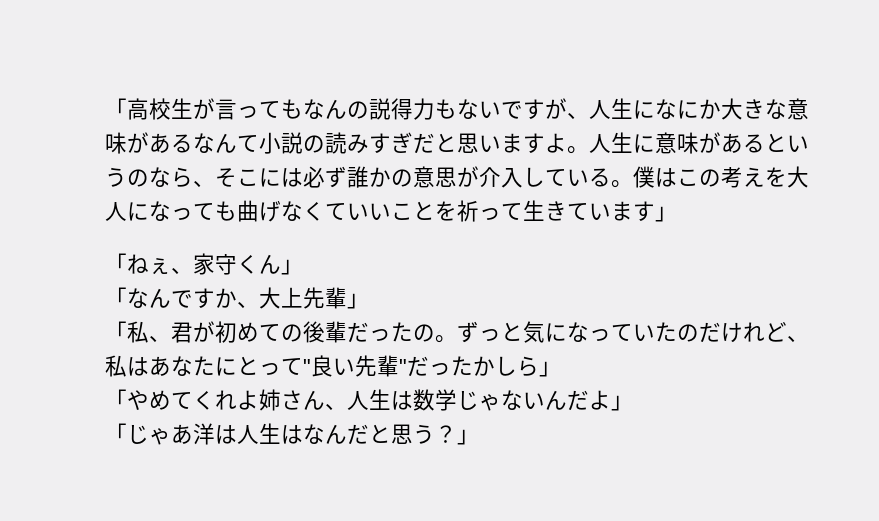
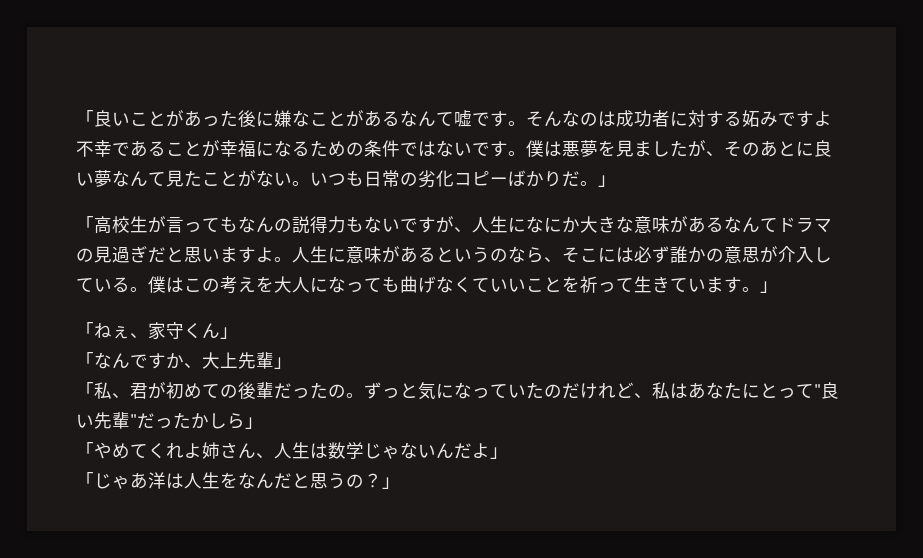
- 「高校生が言ってもなんの説得力もないですが、人生になにか大きな意味があるなんて小説の読みすぎだと思いますよ。
+ 「良いことがあった後に嫌なことがあるなんて嘘です。そんなのは成功者に対する妬みですよ不幸であることが幸福になるための条件ではないです。僕は悪夢を見ましたが、そのあとに良い夢なんて見たことがない。いつも日常の劣化コピーばかりだ。」
+ 「高校生が言ってもなんの説得力もないですが、人生になにか大きな意味があるなんてドラマの見過ぎだと思いますよ。
- 僕はこの考えを大人になっても曲げなくていいことを祈って生きています」
+ 僕はこの考えを大人になっても曲げなくていいことを祈って生きています。」
- 「じゃあ洋は人生はなんだと思う？」
+ 「じゃあ洋は人生をなんだと思うの？」

